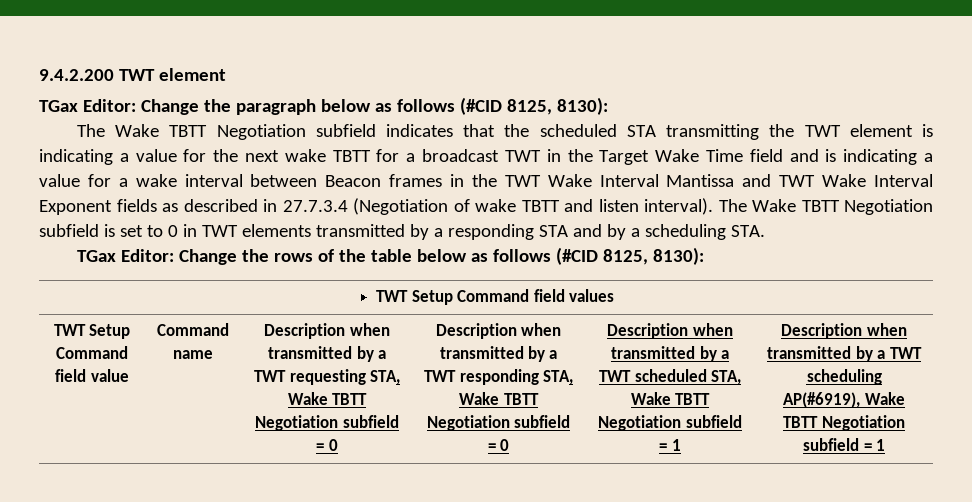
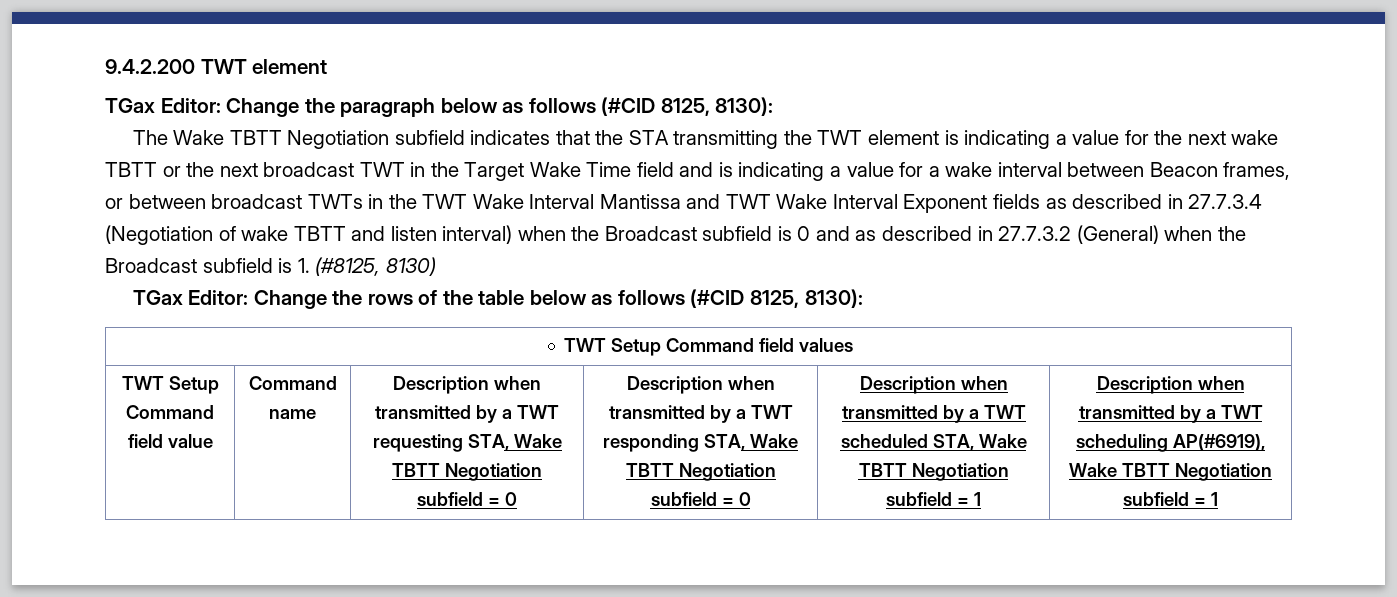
- The Wake TBTT Negotiation subfield indicates that the scheduled STA transmitting the TWT element is indicating a value for the next wake TBTT for a broadcast TWT in the Target Wake Time field and is indicating a value for a wake interval between Beacon frames in the TWT Wake Interval Mantissa and TWT Wake Interval Exponent fields as described in 27.7.3.4 (Negotiation of wake TBTT and listen interval). The Wake TBTT Negotiation subfield is set to 0 in TWT elements transmitted by a responding STA and by a scheduling STA.
+ The Wake TBTT Negotiation subfield indicates that the STA transmitting the TWT element is indicating a value for the next wake TBTT or the next broadcast TWT in the Target Wake Time field and is indicating a value for a wake interval between Beacon frames, or between broadcast TWTs in the TWT Wake Interval Mantissa and TWT Wake Interval Exponent fields as described in 27.7.3.4 (Negotiation of wake TBTT and listen interval) when the Broadcast subfield is 0 and as described in 27.7.3.2 (General) when the Broadcast subfield is 1. (#8125, 8130)

